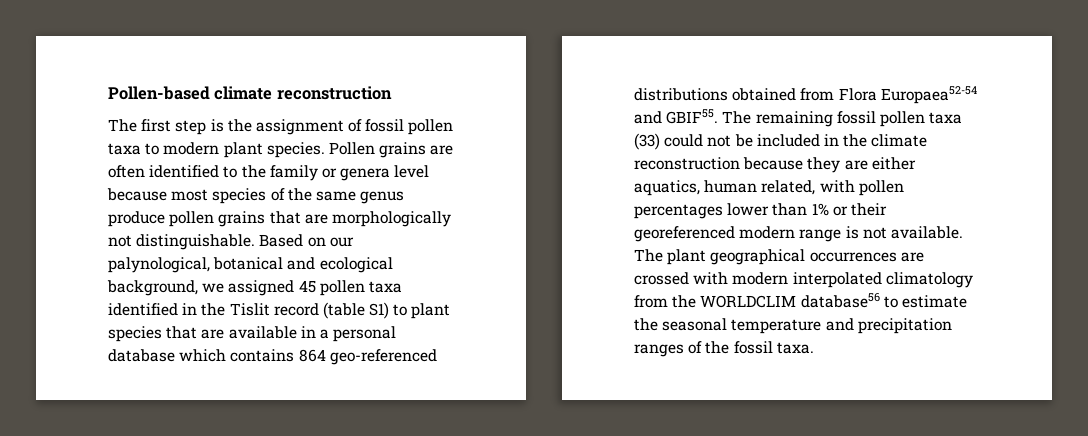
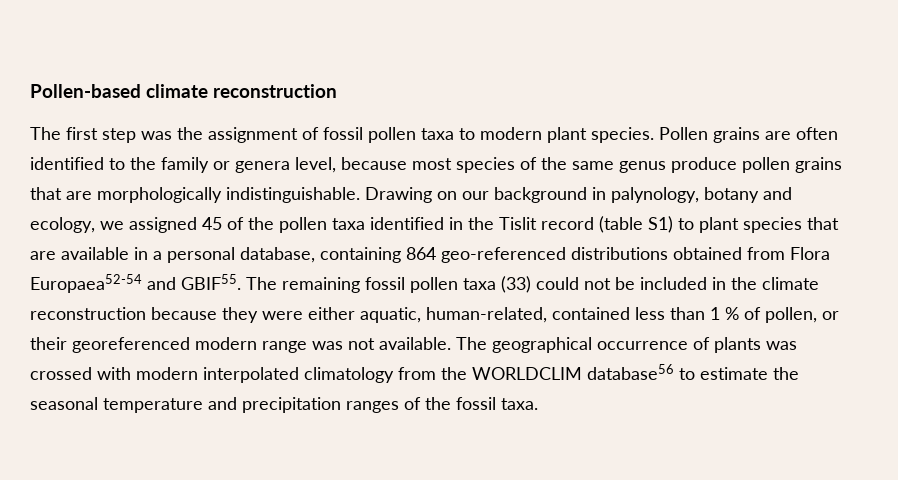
- The first step is the assignment of fossil pollen taxa to modern plant species.
+ The first step was the assignment of fossil pollen taxa to modern plant species.
- Pollen grains are often identified to the family or genera level because most species of the same genus produce pollen grains that are morphologically not distinguishable. Based on our palynological, botanical and ecological background, we assigned 45 pollen taxa identified in the Tislit record (table S1) to plant species that are available in a personal database which contains 864 geo-referenced distributions obtained from Flora Europaea52-54 and GBIF55.
+ Pollen grains are often identified to the family or genera level, because most species of the same genus produce pollen grains that are morphologically indistinguishable. Drawing on our background in palynology, botany and ecology, we assigned 45 of the pollen taxa identified in the Tislit record (table S1) to plant species that are available in a personal database, containing 864 geo-referenced distributions obtained from Flora Europaea52-54 and GBIF55.
- The remaining fossil pollen taxa (33) could not be included in the climate reconstruction because they are either aquatics, human related, with pollen percentages lower than 1% or their georeferenced modern range is not available.
+ The remaining fossil pollen taxa (33) could not be included in the climate reconstruction because they were either aquatic, human-related, contained less than 1 % of pollen, or their georeferenced modern range was not available.
- The plant geographical occurrences are crossed with modern interpolated climatology from the WORLDCLIM database56 to estimate the seasonal temperature and precipitation ranges of the fossil taxa.
+ The geographical occurrence of plants was crossed with modern interpolated climatology from the WORLDCLIM database56 to estimate the seasonal temperature and precipitation ranges of the fossil taxa.

